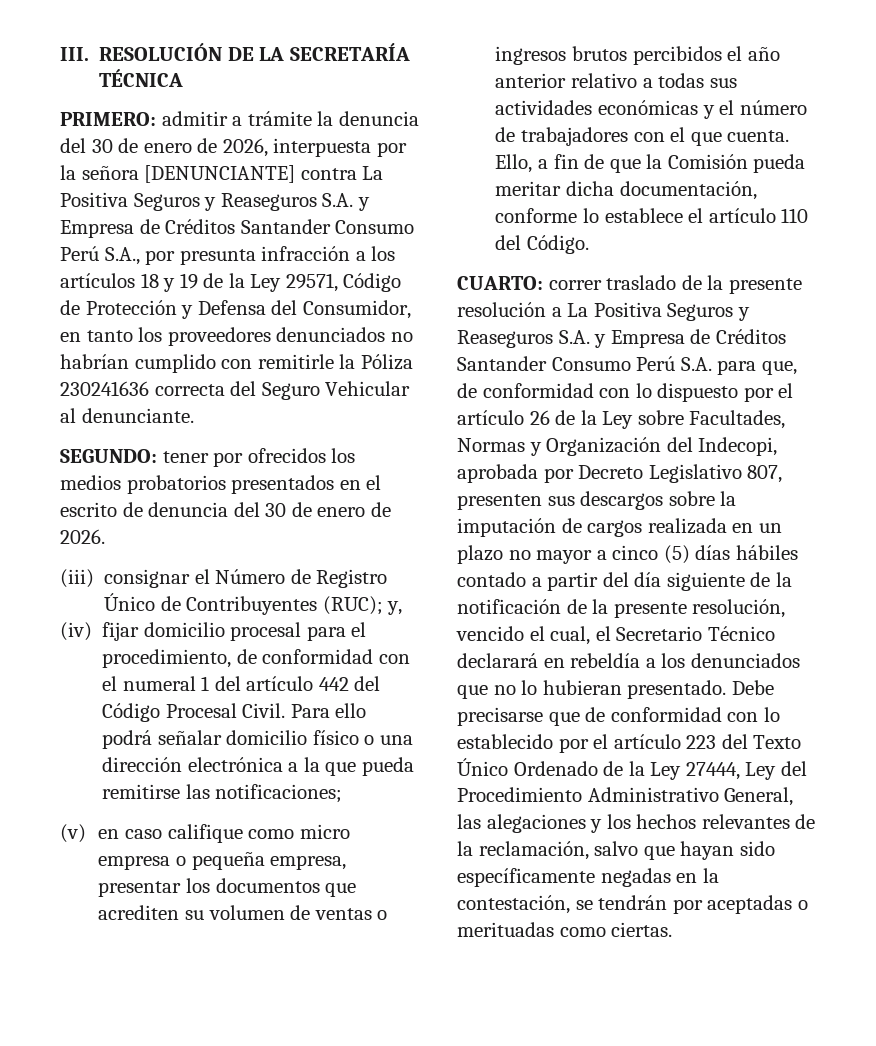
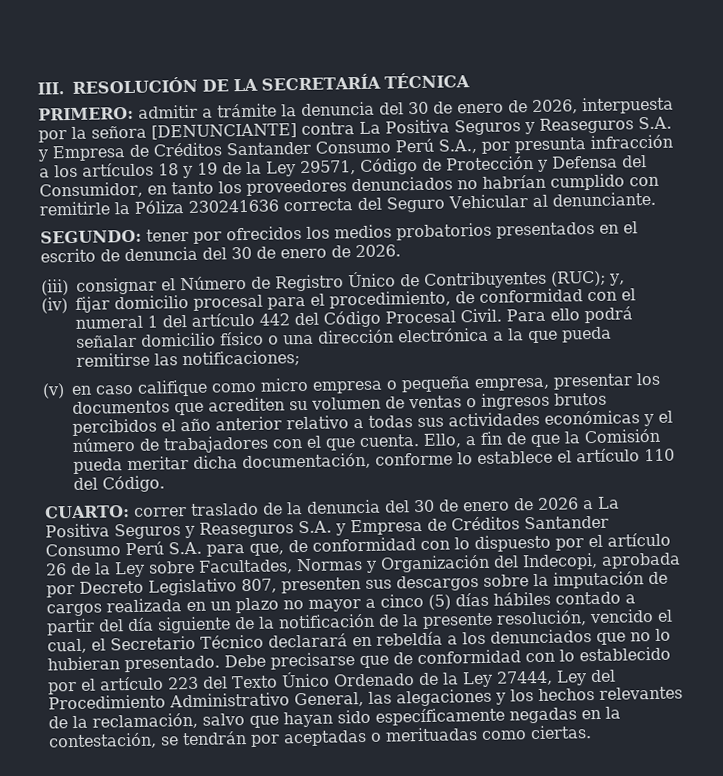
- correr traslado de la presente resolución a La Positiva Seguros y Reaseguros S.A. y Empresa de Créditos Santander Consumo Perú S.A. para que, de conformidad con lo dispuesto por el artículo 26 de la Ley sobre Facultades, Normas y Organización del Indecopi, aprobada por Decreto Legislativo 807, presenten sus descargos sobre la imputación de cargos realizada en un plazo no mayor a cinco (5) días hábiles contado a partir del día siguiente de la notificación de la presente resolución, vencido el cual, el Secretario Técnico declarará en rebeldía a los denunciados que no lo hubieran presentado.
+ correr traslado de la denuncia del 30 de enero de 2026 a La Positiva Seguros y Reaseguros S.A. y Empresa de Créditos Santander Consumo Perú S.A. para que, de conformidad con lo dispuesto por el artículo 26 de la Ley sobre Facultades, Normas y Organización del Indecopi, aprobada por Decreto Legislativo 807, presenten sus descargos sobre la imputación de cargos realizada en un plazo no mayor a cinco (5) días hábiles contado a partir del día siguiente de la notificación de la presente resolución, vencido el cual, el Secretario Técnico declarará en rebeldía a los denunciados que no lo hubieran presentado.

